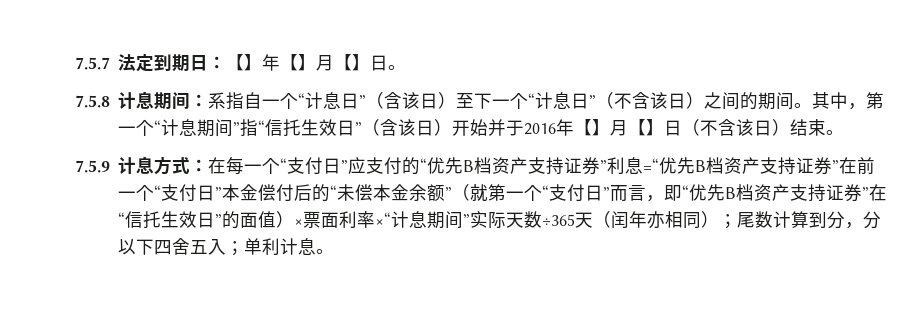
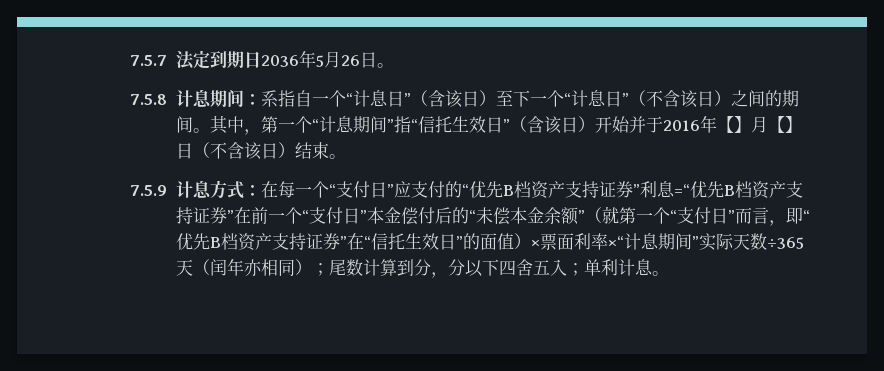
- 7.5.7法定到期日：【】年【】月【】日。
+ 7.5.7法定到期日2036年5月26日。

